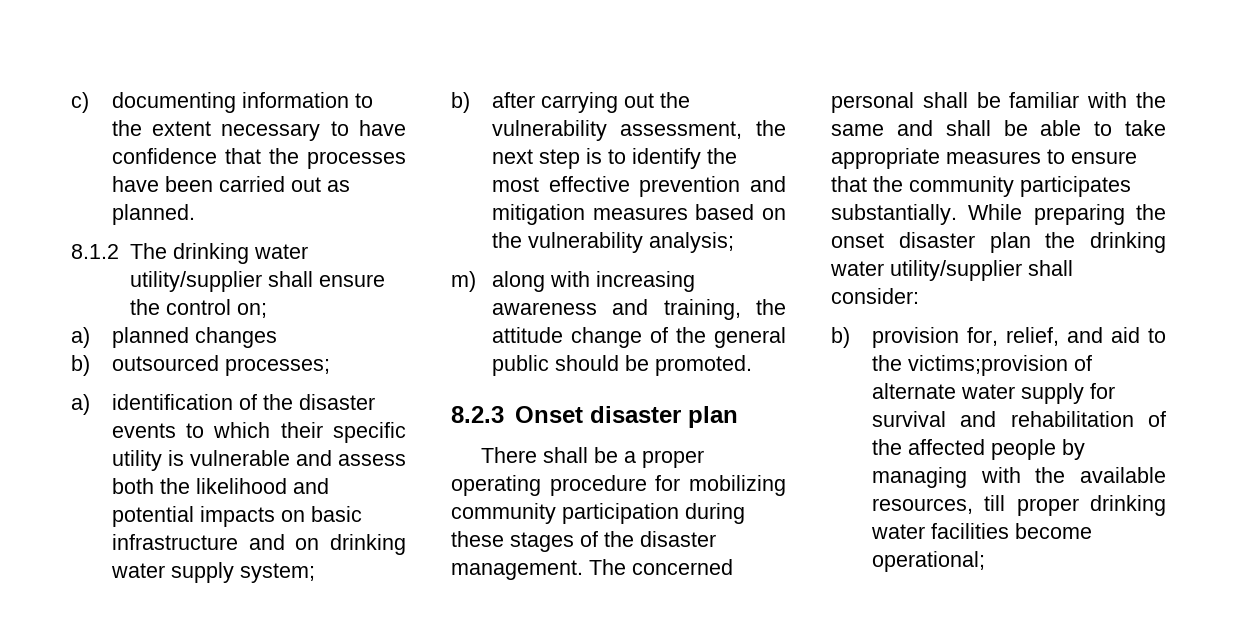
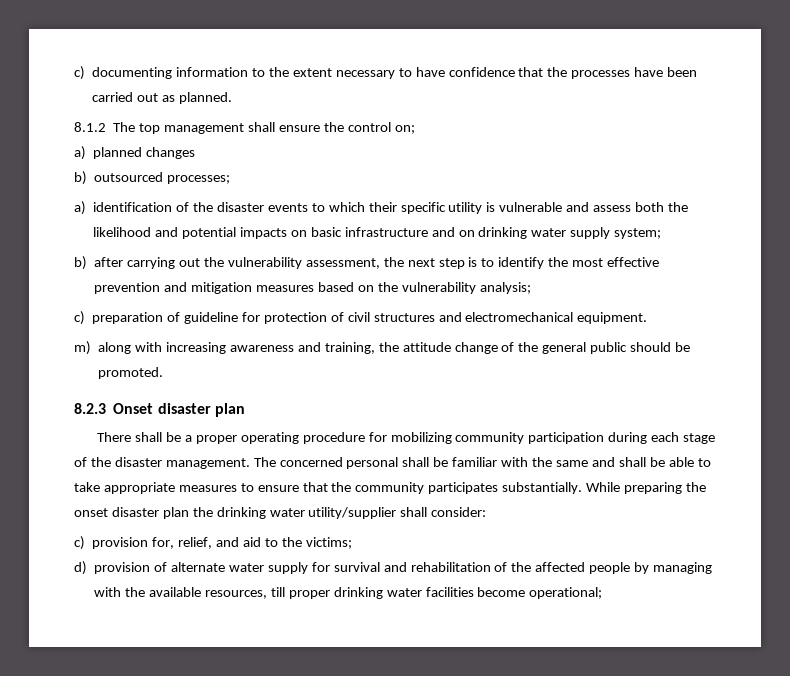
- 8.1.2 The drinking water utility/supplier shall ensure the control on;
+ 8.1.2 The top management shall ensure the control on;
+ c) preparation of guideline for protection of civil structures and electromechanical equipment.
- There shall be a proper operating procedure for mobilizing community participation during these stages of the disaster management.
+ There shall be a proper operating procedure for mobilizing community participation during each stage of the disaster management.
- b) provision for, relief, and aid to the victims;provision of alternate water supply for survival and rehabilitation of the affected people by managing with the available resources, till proper drinking water facilities become operational;
+ c) provision for, relief, and aid to the victims;
+ d) provision of alternate water supply for survival and rehabilitation of the affected people by managing with the available resources, till proper drinking water facilities become operational;

